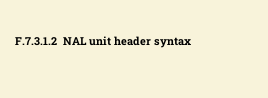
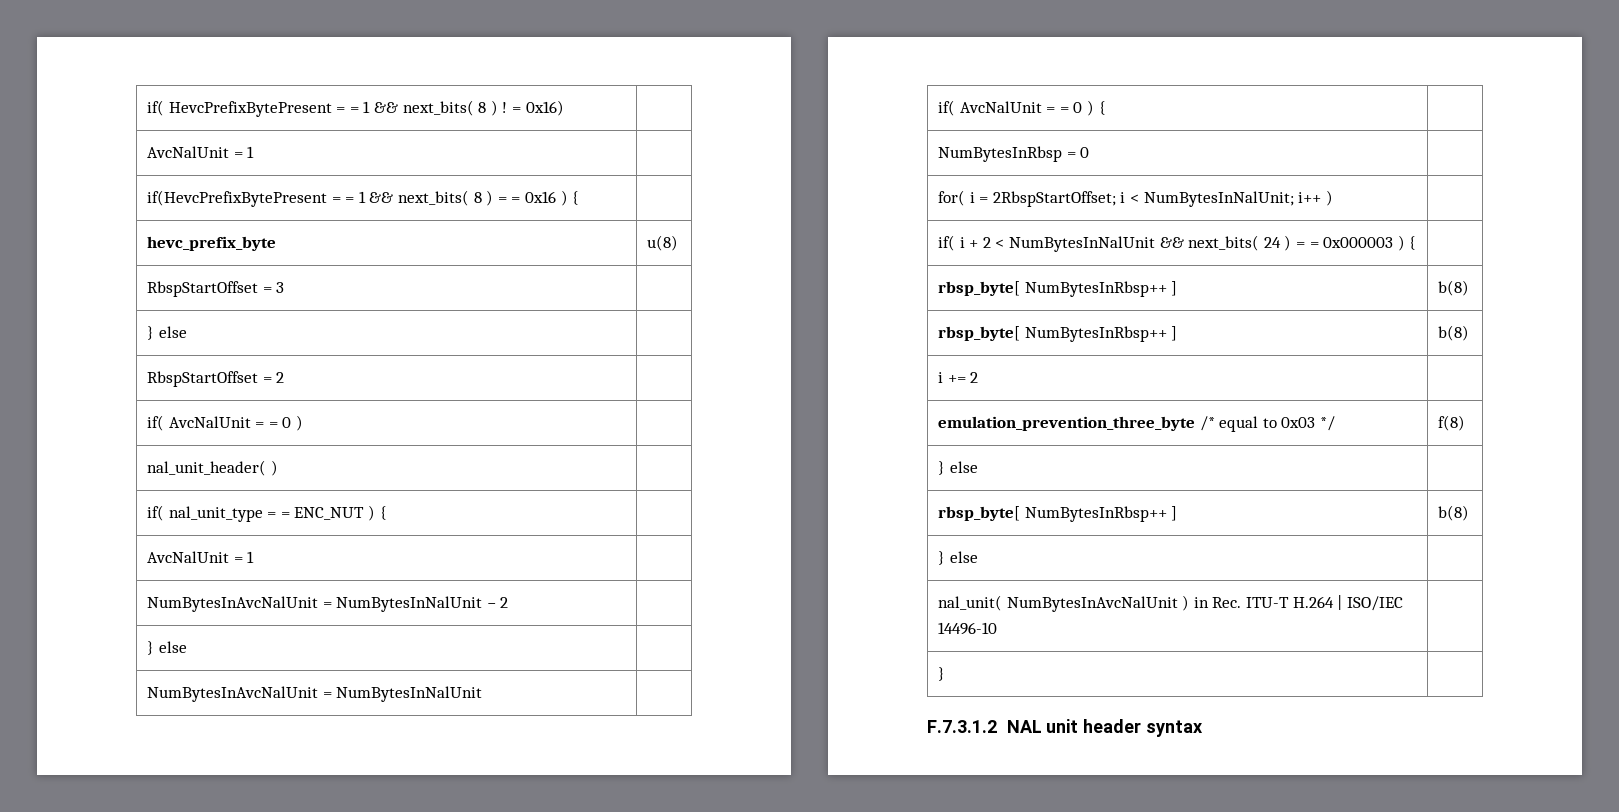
+ if( HevcPrefixBytePresent = = 1 && next_bits( 8 ) ! = 0x16) |
+ AvcNalUnit = 1 |
+ if(HevcPrefixBytePresent = = 1 && next_bits( 8 ) = = 0x16 ) { |
+ hevc_prefix_byte | u(8)
+ RbspStartOffset = 3 |
+ } else |
+ RbspStartOffset = 2 |
+ if( AvcNalUnit = = 0 ) |
+ nal_unit_header( ) |
+ if( nal_unit_type = = ENC_NUT ) { |
+ AvcNalUnit = 1 |
+ NumBytesInAvcNalUnit = NumBytesInNalUnit − 2 |
+ } else |
+ NumBytesInAvcNalUnit = NumBytesInNalUnit |
+ if( AvcNalUnit = = 0 ) { |
+ NumBytesInRbsp = 0 |
+ for( i = 2RbspStartOffset; i < NumBytesInNalUnit; i++ ) |
+ if( i + 2 < NumBytesInNalUnit && next_bits( 24 ) = = 0x000003 ) { |
+ rbsp_byte[ NumBytesInRbsp++ ] | b(8)
+ rbsp_byte[ NumBytesInRbsp++ ] | b(8)
+ i += 2 |
+ emulation_prevention_three_byte /* equal to 0x03 */ | f(8)
+ } else |
+ rbsp_byte[ NumBytesInRbsp++ ] | b(8)
+ } else |
+ nal_unit( NumBytesInAvcNalUnit ) in Rec. ITU-T H.264 | ISO/IEC 14496-10 |
+ } |

